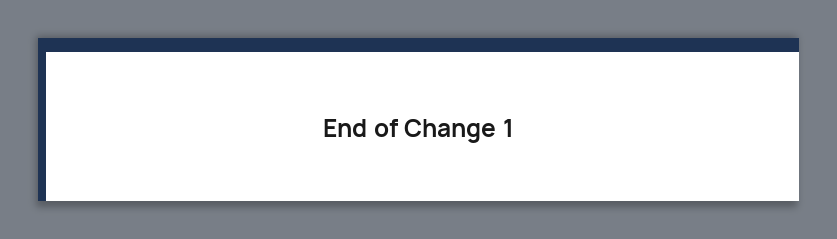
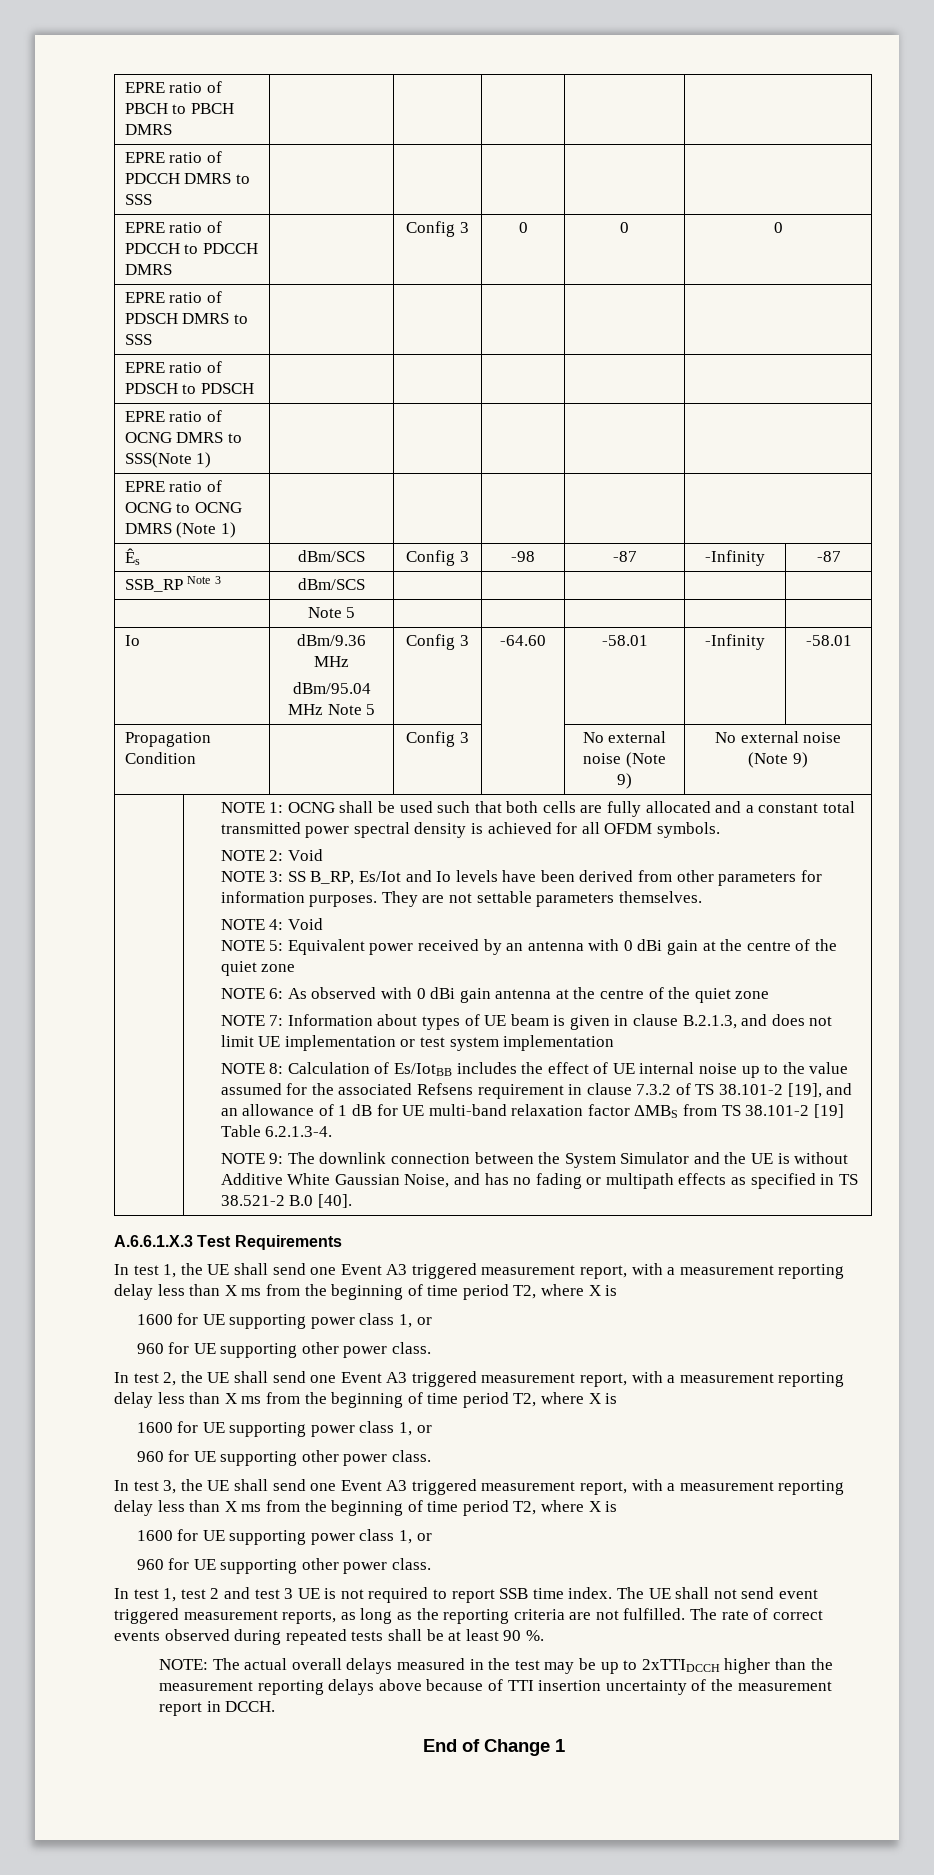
+ EPRE ratio of PBCH to PBCH DMRS | | | | |
+ EPRE ratio of PDCCH DMRS to SSS | | | | |
+ EPRE ratio of PDCCH to PDCCH DMRS | | Config 3 | 0 | 0 | 0
+ EPRE ratio of PDSCH DMRS to SSS | | | | |
+ EPRE ratio of PDSCH to PDSCH | | | | |
+ EPRE ratio of OCNG DMRS to SSS(Note 1) | | | | |
+ EPRE ratio of OCNG to OCNG DMRS (Note 1) | | | | |
+ Ês | dBm/SCS | Config 3 | -98 | -87 | -Infinity | -87
+ SSB_RP Note 3 | dBm/SCS | | | | |
+ | Note 5 | | | | |
+ Io | dBm/9.36 MHz
+ dBm/95.04 MHz Note 5 | Config 3 | -64.60 | -58.01 | -Infinity | -58.01
+ Propagation Condition | | Config 3 | | No external noise (Note 9) | No external noise (Note 9)
+ | NOTE 1: OCNG shall be used such that both cells are fully allocated and a constant total transmitted power spectral density is achieved for all OFDM symbols.
+ NOTE 2: Void
+ NOTE 3: SS B_RP, Es/Iot and Io levels have been derived from other parameters for information purposes. They are not settable parameters themselves.
+ NOTE 4: Void
+ NOTE 5: Equivalent power received by an antenna with 0 dBi gain at the centre of the quiet zone
+ NOTE 6: As observed with 0 dBi gain antenna at the centre of the quiet zone
+ NOTE 7: Information about types of UE beam is given in clause B.2.1.3, and does not limit UE implementation or test system implementation
+ NOTE 8: Calculation of Es/IotBB includes the effect of UE internal noise up to the value assumed for the associated Refsens requirement in clause 7.3.2 of TS 38.101-2 [19], and an allowance of 1 dB for UE multi-band relaxation factor ΔMBS from TS 38.101-2 [19] Table 6.2.1.3-4.
+ NOTE 9: The downlink connection between the System Simulator and the UE is without Additive White Gaussian Noise, and has no fading or multipath effects as specified in TS 38.521-2 B.0 [40].
+ A.6.6.1.X.3 Test Requirements
+ In test 1, the UE shall send one Event A3 triggered measurement report, with a measurement reporting delay less than X ms from the beginning of time period T2, where X is
+ 1600 for UE supporting power class 1, or
+ 960 for UE supporting other power class.
+ In test 2, the UE shall send one Event A3 triggered measurement report, with a measurement reporting delay less than X ms from the beginning of time period T2, where X is
+ 1600 for UE supporting power class 1, or
+ 960 for UE supporting other power class.
+ In test 3, the UE shall send one Event A3 triggered measurement report, with a measurement reporting delay less than X ms from the beginning of time period T2, where X is
+ 1600 for UE supporting power class 1, or
+ 960 for UE supporting other power class.
+ In test 1, test 2 and test 3 UE is not required to report SSB time index. The UE shall not send event triggered measurement reports, as long as the reporting criteria are not fulfilled. The rate of correct events observed during repeated tests shall be at least 90 %.
+ NOTE: The actual overall delays measured in the test may be up to 2xTTIDCCH higher than the measurement reporting delays above because of TTI insertion uncertainty of the measurement report in DCCH.

